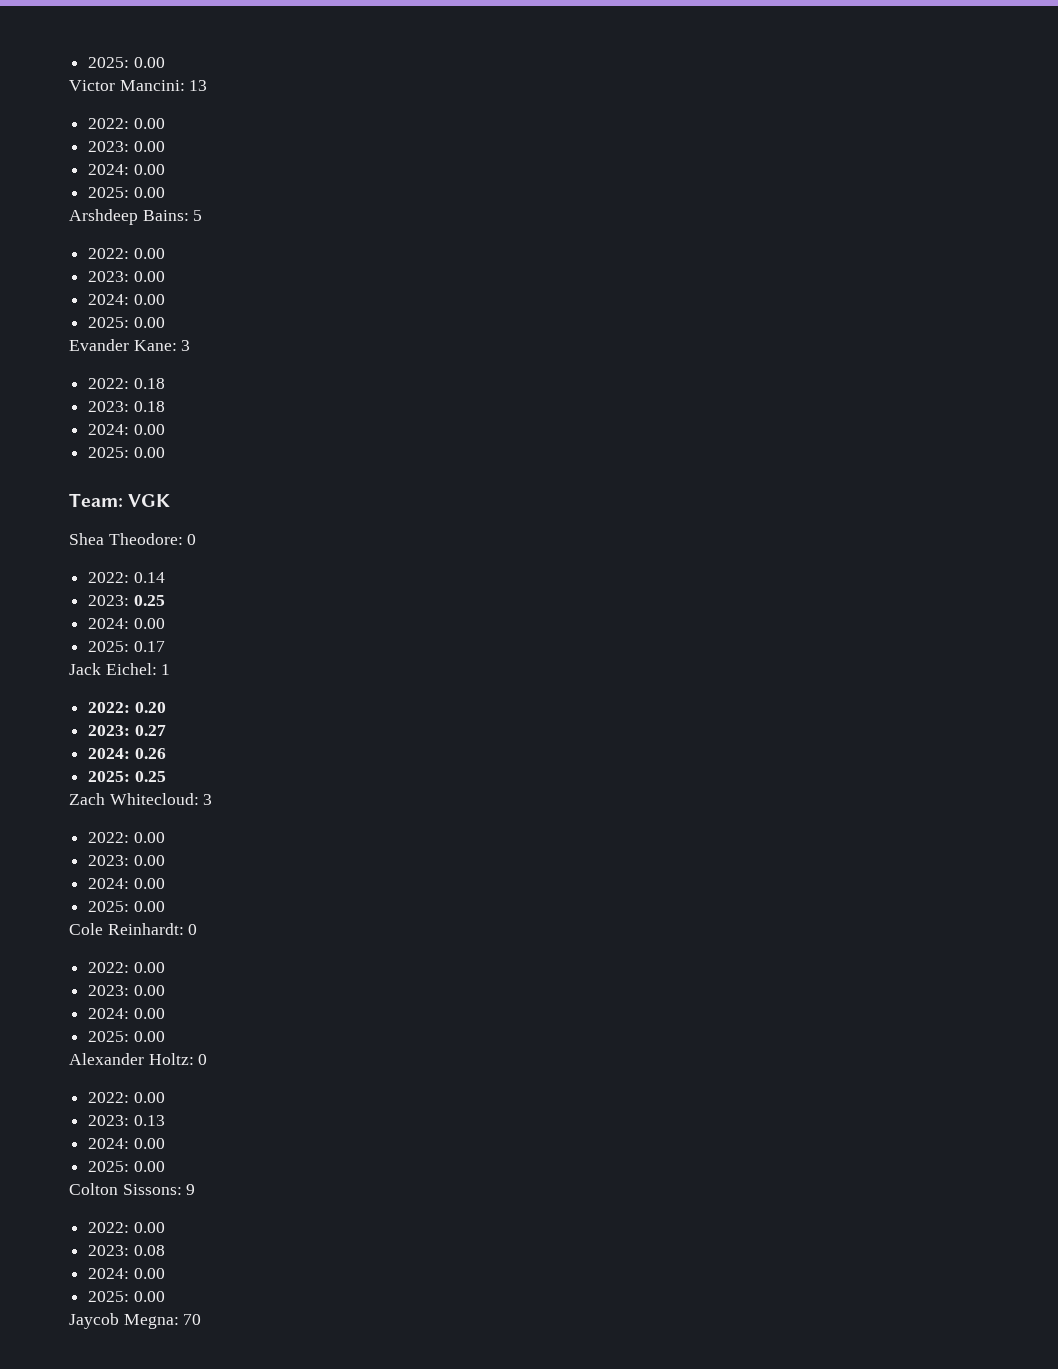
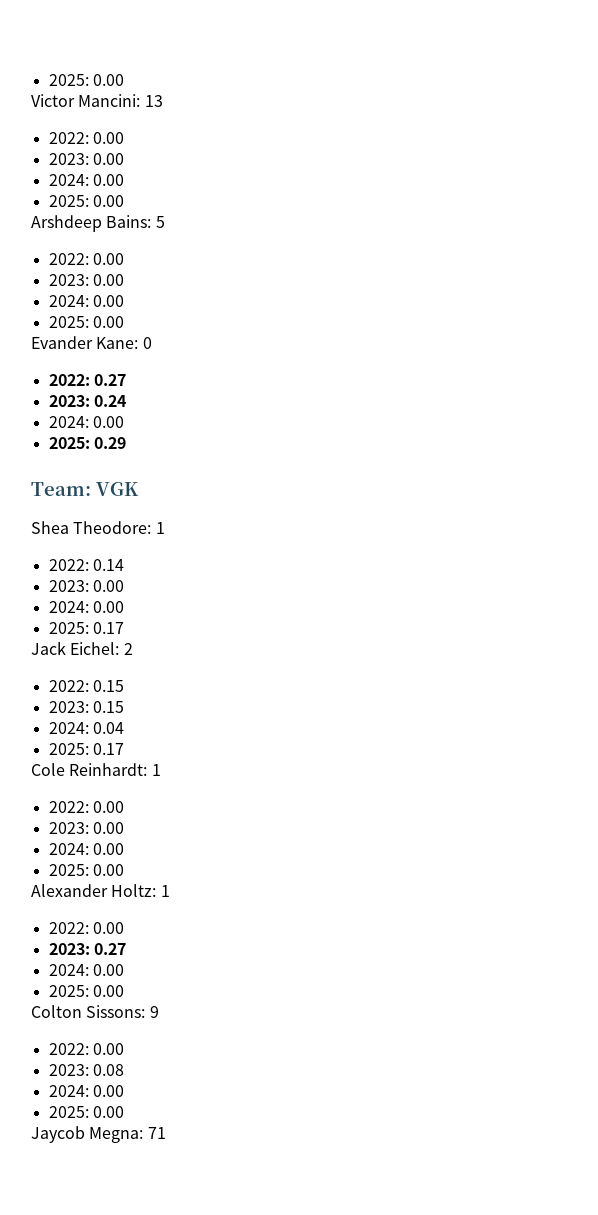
- Evander Kane: 3
- 2022: 0.18
- 2023: 0.18
+ Evander Kane: 0
+ 2022: 0.27
+ 2023: 0.24
  2024: 0.00
- 2025: 0.00
+ 2025: 0.29
- Shea Theodore: 0
+ Shea Theodore: 1
  2022: 0.14
- 2023: 0.25
+ 2023: 0.00
- Jack Eichel: 1
- 2022: 0.20
- 2023: 0.27
- 2024: 0.26
- 2025: 0.25
- Zach Whitecloud: 3
- 2022: 0.00
- 2023: 0.00
- 2024: 0.00
- 2025: 0.00
+ Jack Eichel: 2
+ 2022: 0.15
+ 2023: 0.15
+ 2024: 0.04
+ 2025: 0.17
- Cole Reinhardt: 0
+ Cole Reinhardt: 1
- Alexander Holtz: 0
+ Alexander Holtz: 1
  2022: 0.00
- 2023: 0.13
+ 2023: 0.27
- Jaycob Megna: 70
+ Jaycob Megna: 71

